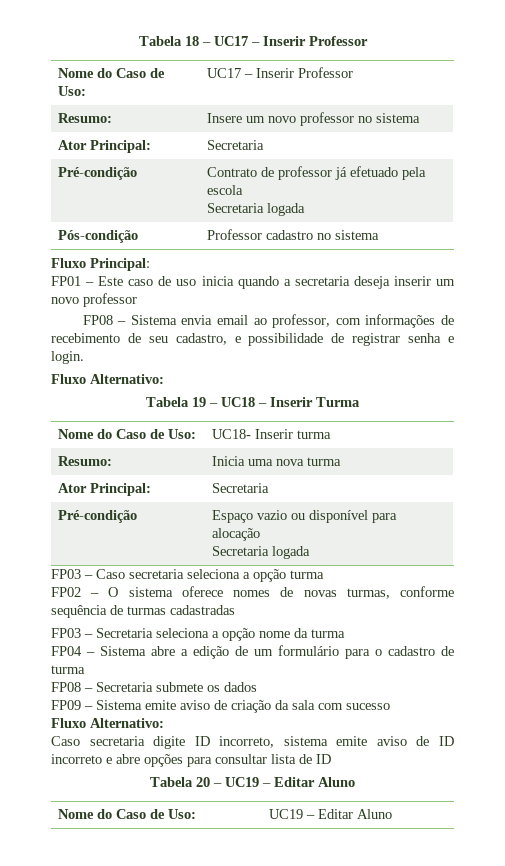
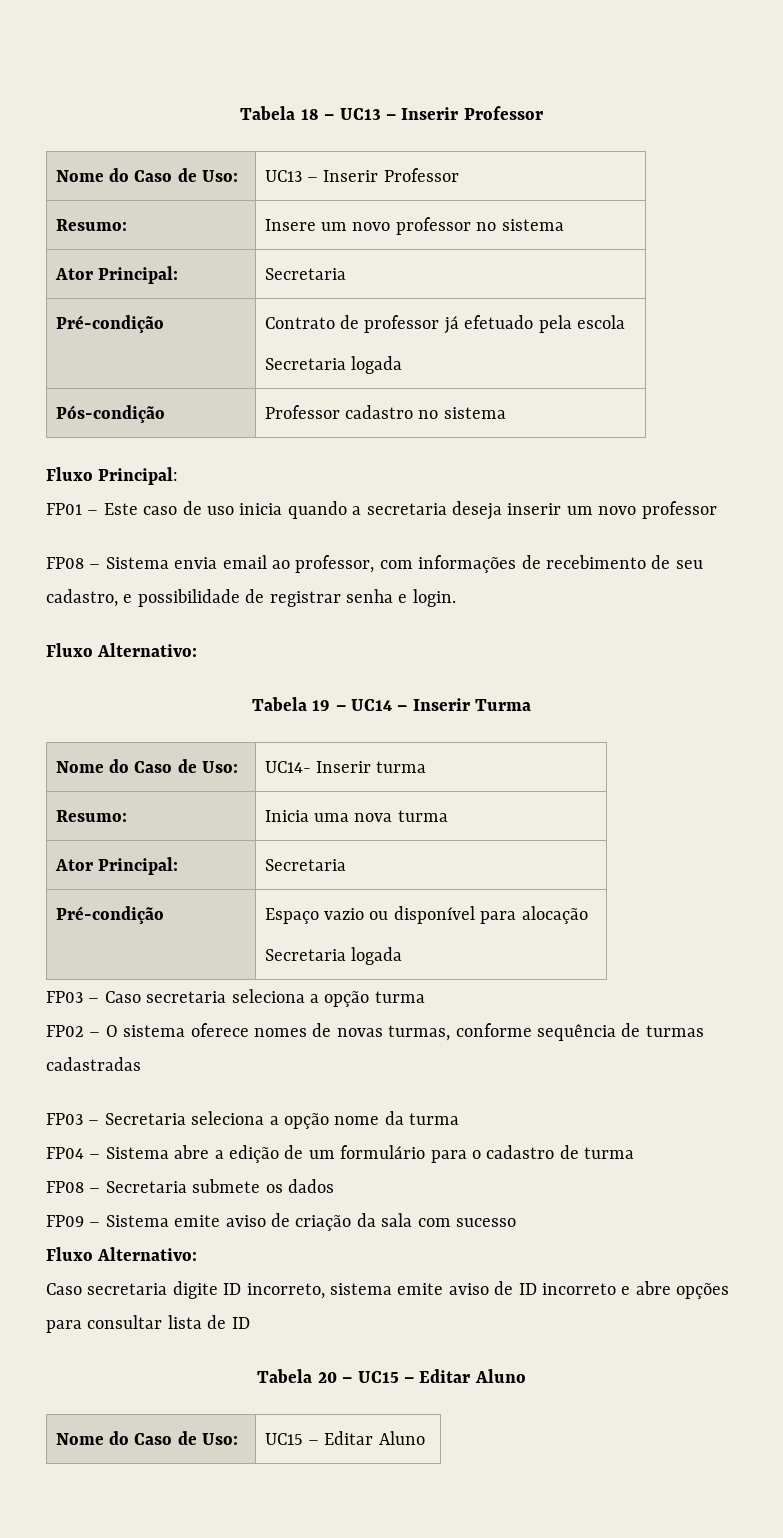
- Tabela 18 – UC17 – Inserir Professor
+ Tabela 18 – UC13 – Inserir Professor
- Nome do Caso de Uso: | UC17 – Inserir Professor
+ Nome do Caso de Uso: | UC13 – Inserir Professor
- Tabela 19 – UC18 – Inserir Turma
+ Tabela 19 – UC14 – Inserir Turma
- Nome do Caso de Uso: | UC18- Inserir turma
+ Nome do Caso de Uso: | UC14- Inserir turma
- Tabela 20 – UC19 – Editar Aluno
+ Tabela 20 – UC15 – Editar Aluno
- Nome do Caso de Uso: | UC19 – Editar Aluno
+ Nome do Caso de Uso: | UC15 – Editar Aluno

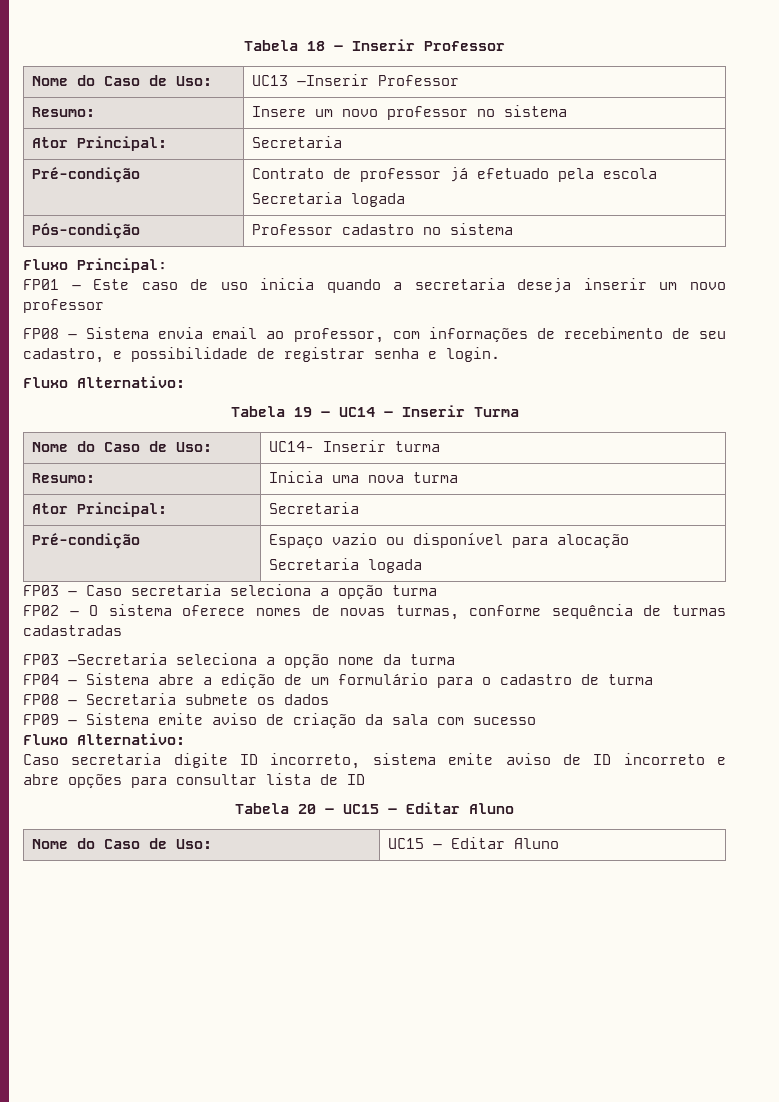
- Tabela 18 – UC13 – Inserir Professor
+ Tabela 18 – Inserir Professor
- Nome do Caso de Uso: | UC13 – Inserir Professor
+ Nome do Caso de Uso: | UC13 –Inserir Professor
- FP03 – Secretaria seleciona a opção nome da turma
+ FP03 –Secretaria seleciona a opção nome da turma

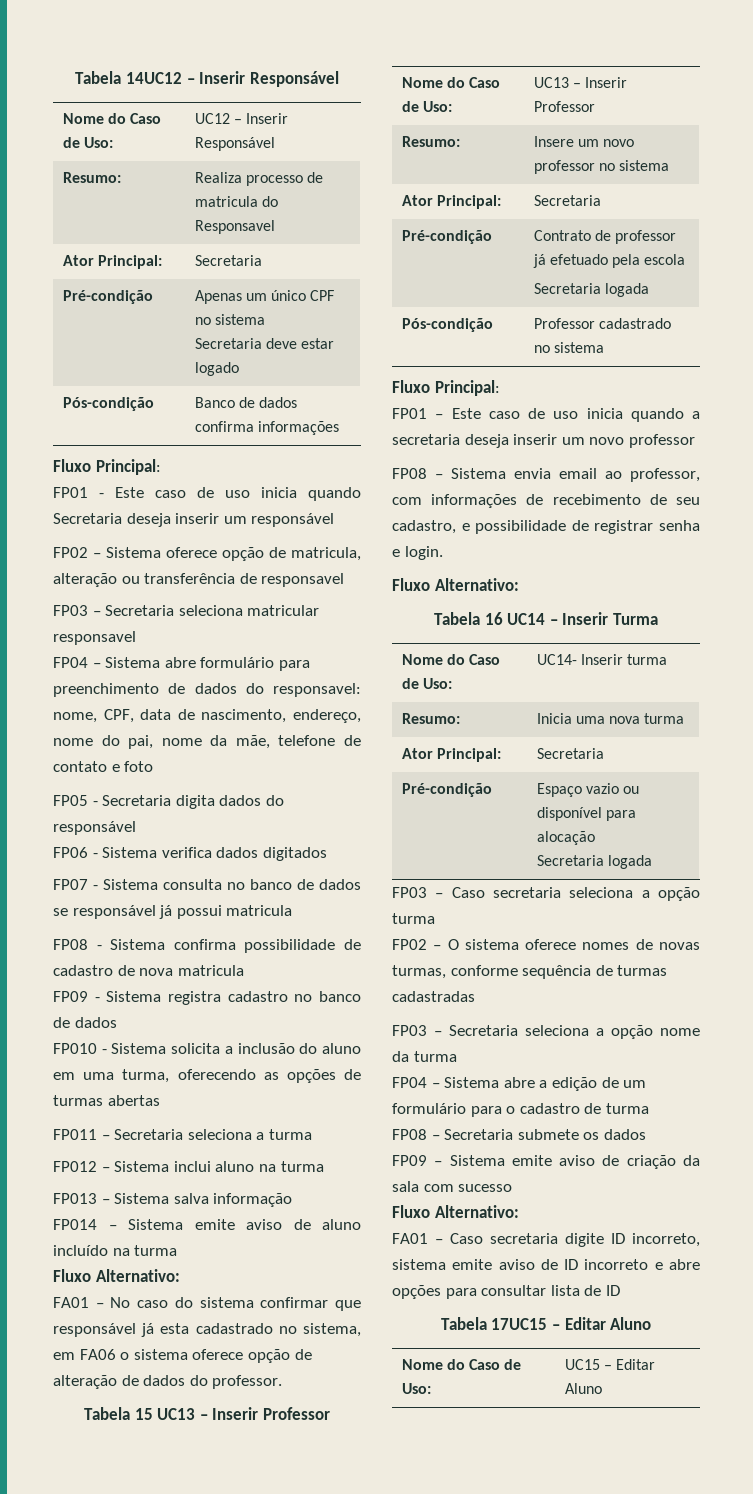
- Tabela 18 – Inserir Professor
+ Tabela 14UC12 – Inserir Responsável
+ Nome do Caso de Uso: | UC12 – Inserir Responsável
+ Resumo: | Realiza processo de matricula do Responsavel
+ Ator Principal: | Secretaria
+ Pré-condição | Apenas um único CPF no sistema
+ Secretaria deve estar logado
+ Pós-condição | Banco de dados confirma informações
+ Fluxo Principal:
+ FP01 - Este caso de uso inicia quando Secretaria deseja inserir um responsável
+ FP02 – Sistema oferece opção de matricula, alteração ou transferência de responsavel
+ FP03 – Secretaria seleciona matricular responsavel
+ FP04 – Sistema abre formulário para preenchimento de dados do responsavel: nome, CPF, data de nascimento, endereço, nome do pai, nome da mãe, telefone de contato e foto
+ FP05 - Secretaria digita dados do responsável
+ FP06 - Sistema verifica dados digitados
+ FP07 - Sistema consulta no banco de dados se responsável já possui matricula
+ FP08 - Sistema confirma possibilidade de cadastro de nova matricula
+ FP09 - Sistema registra cadastro no banco de dados
+ FP010 - Sistema solicita a inclusão do aluno em uma turma, oferecendo as opções de turmas abertas
+ FP011 – Secretaria seleciona a turma
+ FP012 – Sistema inclui aluno na turma
+ FP013 – Sistema salva informação
+ FP014 – Sistema emite aviso de aluno incluído na turma
+ Fluxo Alternativo:
+ FA01 – No caso do sistema confirmar que responsável já esta cadastrado no sistema, em FA06 o sistema oferece opção de alteração de dados do professor.
+ Tabela 15 UC13 – Inserir Professor
- Nome do Caso de Uso: | UC13 –Inserir Professor
+ Nome do Caso de Uso: | UC13 – Inserir Professor
- Pós-condição | Professor cadastro no sistema
+ Pós-condição | Professor cadastrado no sistema
- Tabela 19 – UC14 – Inserir Turma
+ Tabela 16 UC14 – Inserir Turma
- FP03 –Secretaria seleciona a opção nome da turma
+ FP03 – Secretaria seleciona a opção nome da turma
- Caso secretaria digite ID incorreto, sistema emite aviso de ID incorreto e abre opções para consultar lista de ID
+ FA01 – Caso secretaria digite ID incorreto, sistema emite aviso de ID incorreto e abre opções para consultar lista de ID
- Tabela 20 – UC15 – Editar Aluno
+ Tabela 17UC15 – Editar Aluno

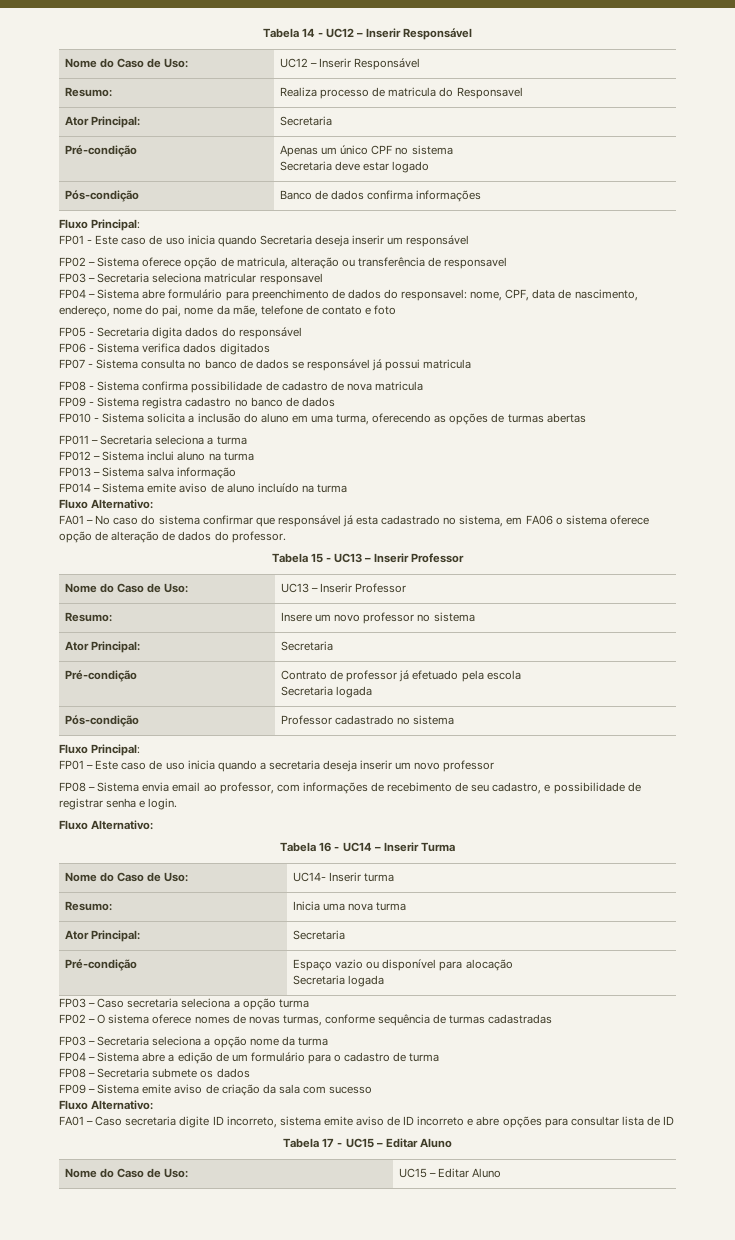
- Tabela 14UC12 – Inserir Responsável
+ Tabela 14 - UC12 – Inserir Responsável
- Tabela 15 UC13 – Inserir Professor
+ Tabela 15 - UC13 – Inserir Professor
- Tabela 16 UC14 – Inserir Turma
+ Tabela 16 - UC14 – Inserir Turma
- Tabela 17UC15 – Editar Aluno
+ Tabela 17 - UC15 – Editar Aluno

